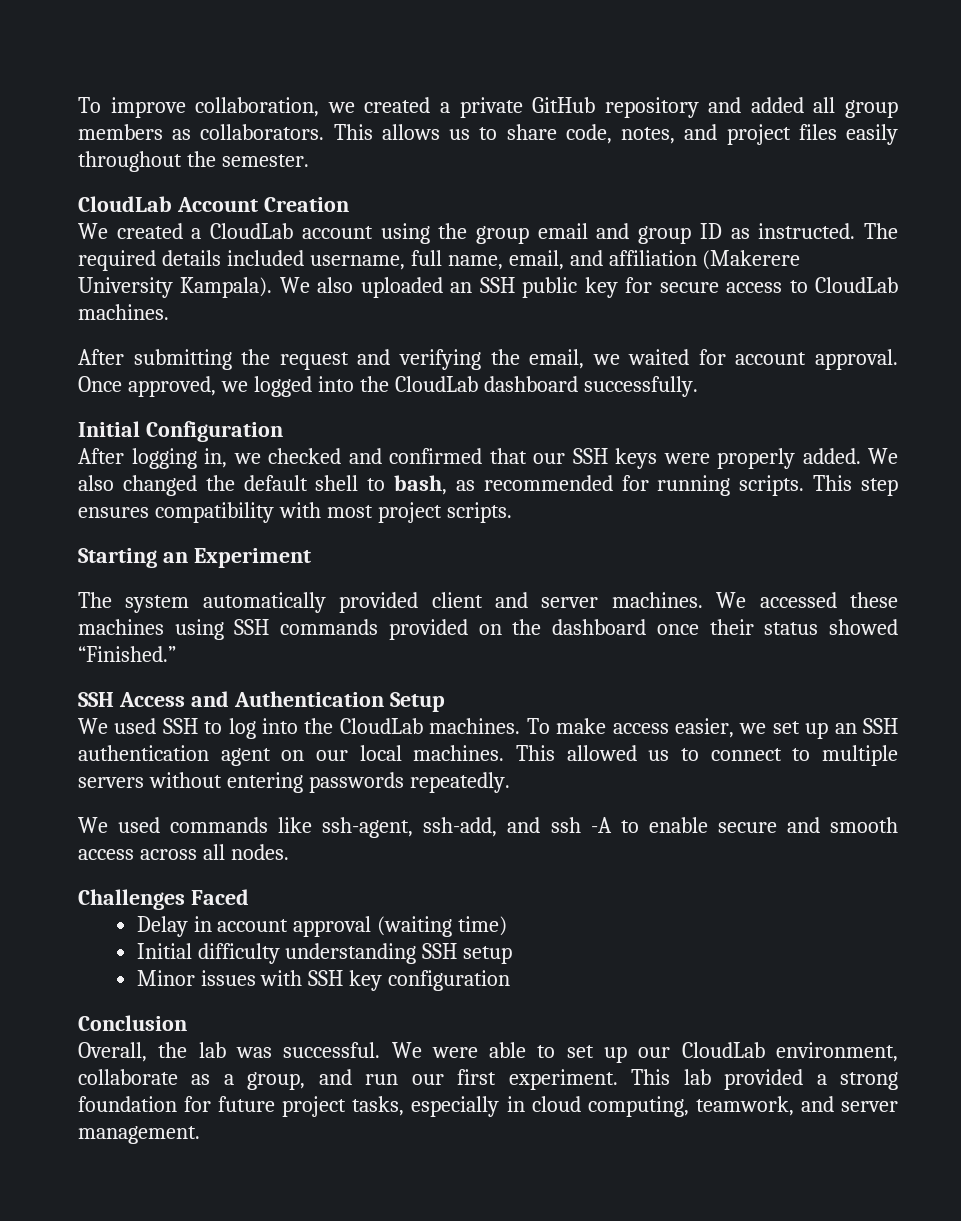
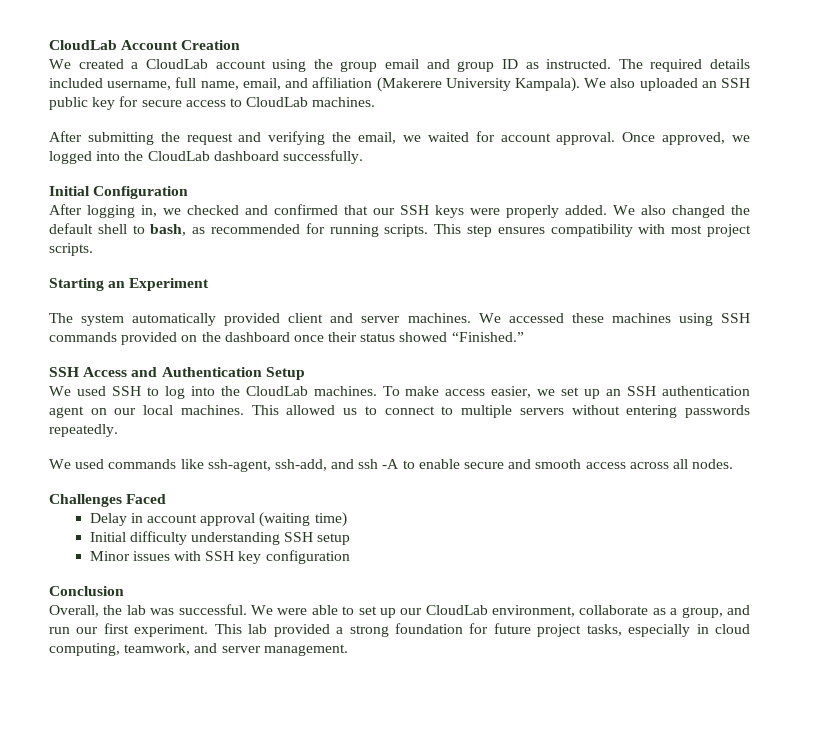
- To improve collaboration, we created a private GitHub repository and added all group members as collaborators. This allows us to share code, notes, and project files easily throughout the semester.

